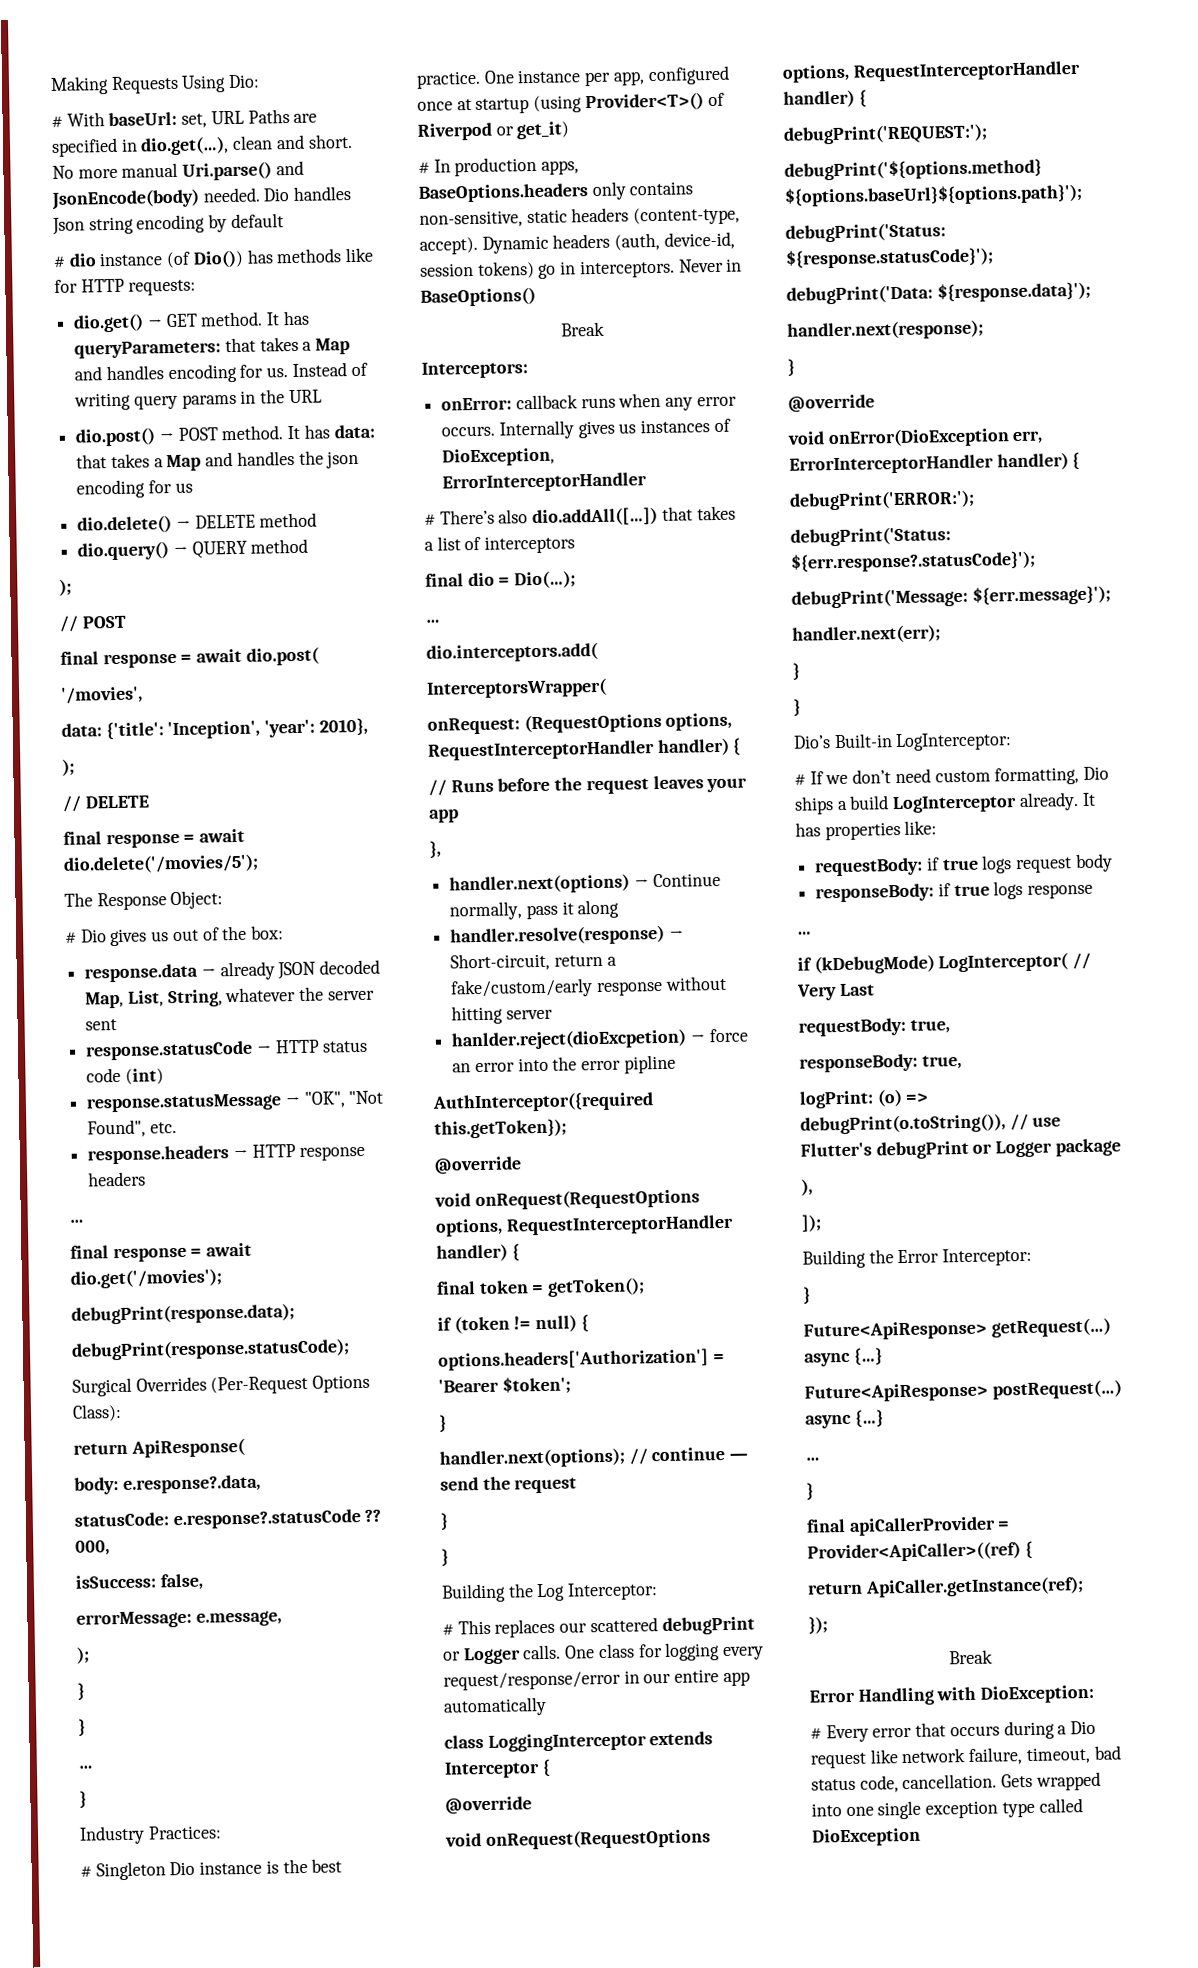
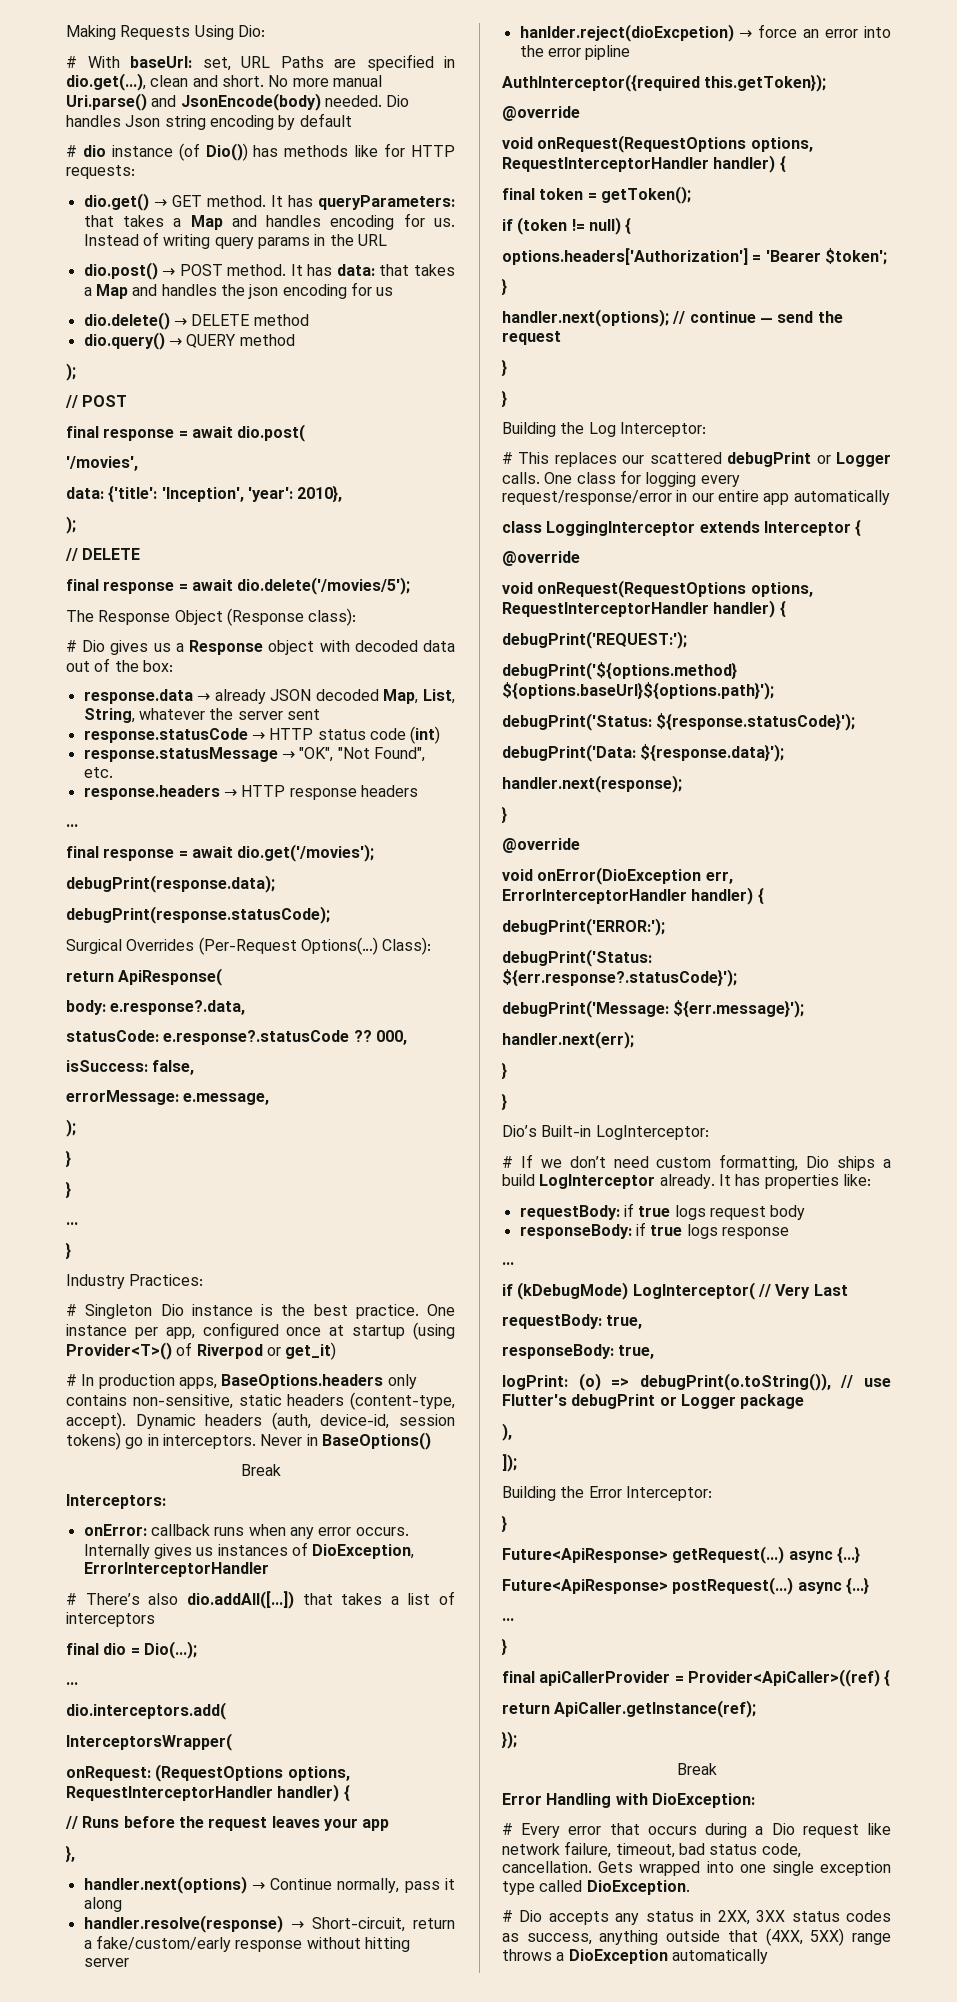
- The Response Object:
+ The Response Object (Response class):
- # Dio gives us out of the box:
+ # Dio gives us a Response object with decoded data out of the box:
- Surgical Overrides (Per-Request Options Class):
+ Surgical Overrides (Per-Request Options(…) Class):
- Gets wrapped into one single exception type called DioException
+ Gets wrapped into one single exception type called DioException.
+ # Dio accepts any status in 2XX, 3XX status codes as success, anything outside that (4XX, 5XX) range throws a DioException automatically

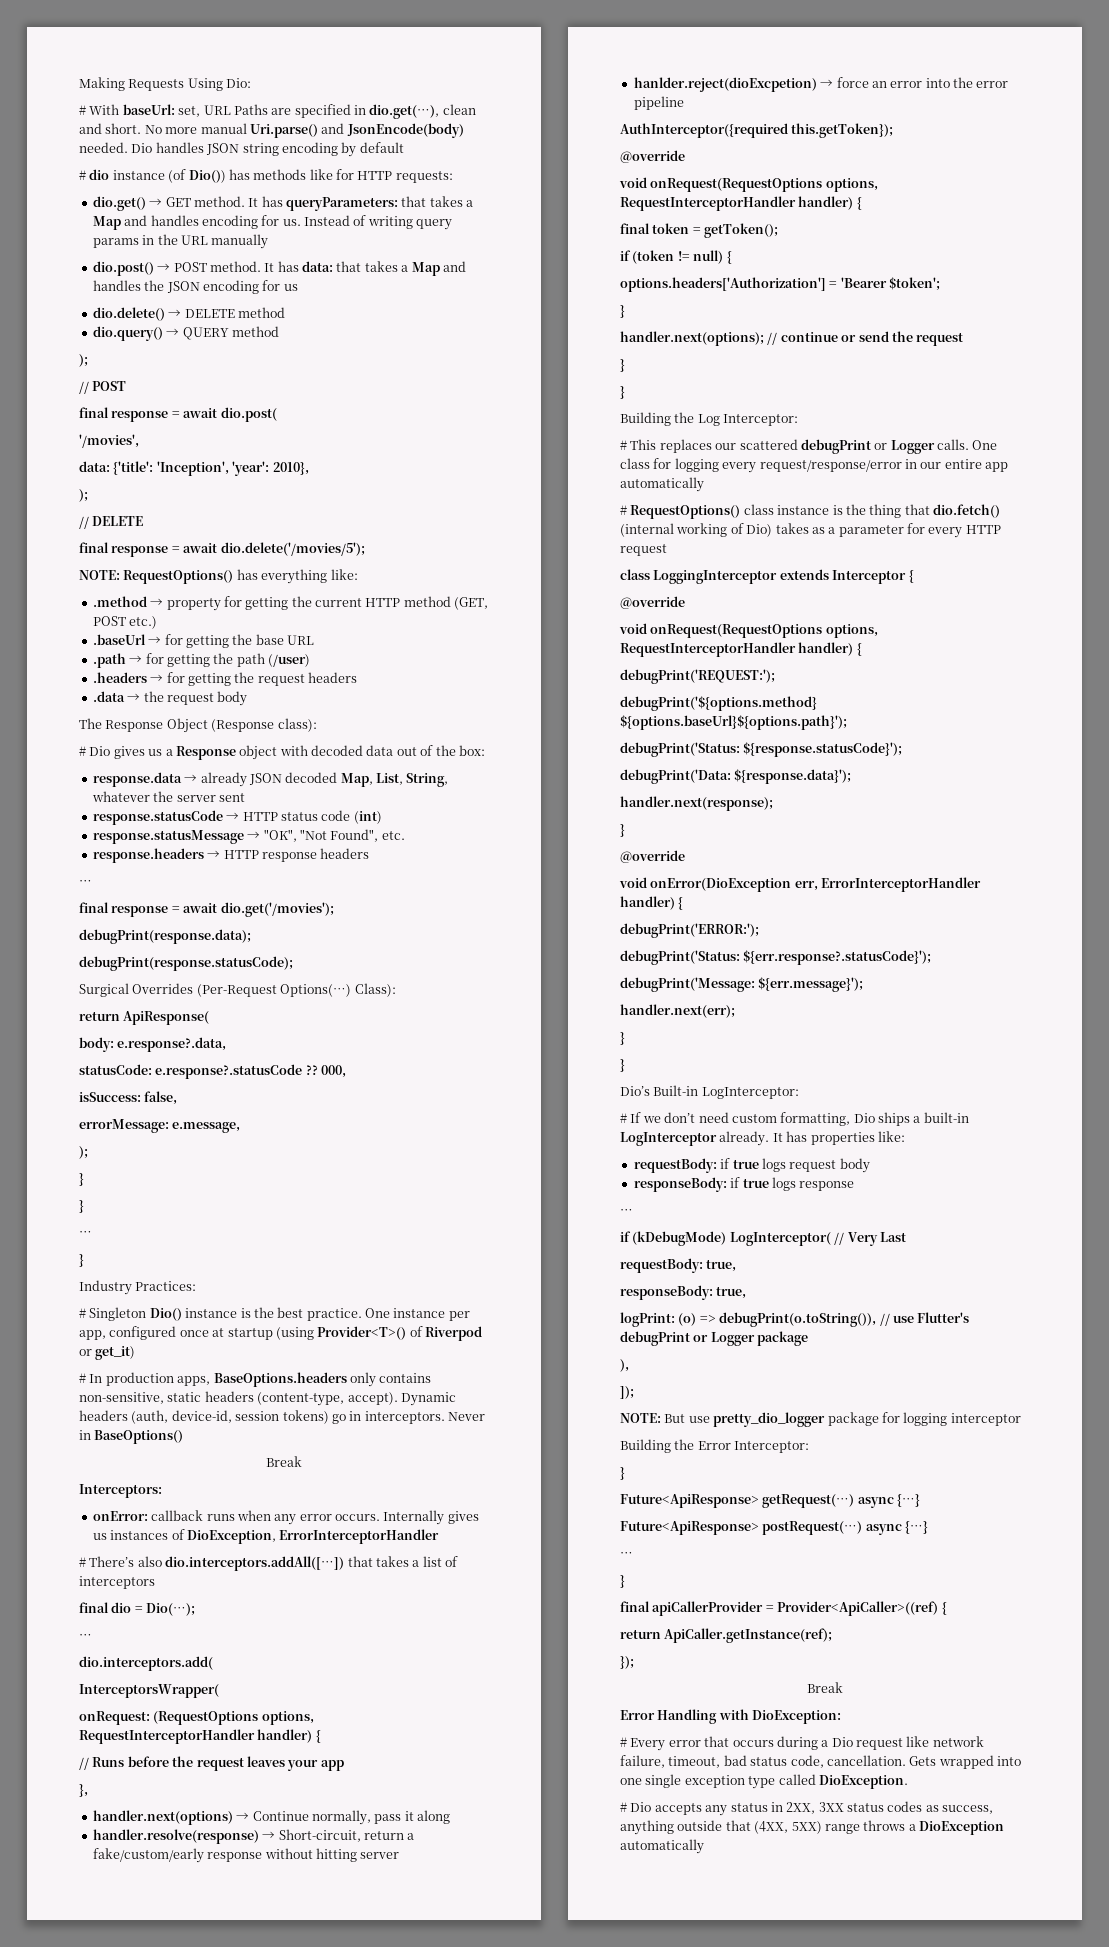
- Dio handles Json string encoding by default
+ Dio handles JSON string encoding by default
- Instead of writing query params in the URL
+ Instead of writing query params in the URL manually
- It has data: that takes a Map and handles the json encoding for us
+ It has data: that takes a Map and handles the JSON encoding for us
+ NOTE: RequestOptions() has everything like:
+ .method → property for getting the current HTTP method (GET, POST etc.)
+ .baseUrl → for getting the base URL
+ .path → for getting the path (/user)
+ .headers → for getting the request headers
+ .data → the request body
- # Singleton Dio instance is the best practice.
+ # Singleton Dio() instance is the best practice.
- # There’s also dio.addAll([…]) that takes a list of interceptors
+ # There’s also dio.interceptors.addAll([…]) that takes a list of interceptors
- hanlder.reject(dioExcpetion) → force an error into the error pipline
+ hanlder.reject(dioExcpetion) → force an error into the error pipeline
- handler.next(options); // continue — send the request
+ handler.next(options); // continue or send the request
+ # RequestOptions() class instance is the thing that dio.fetch() (internal working of Dio) takes as a parameter for every HTTP request
- # If we don’t need custom formatting, Dio ships a build LogInterceptor already.
+ # If we don’t need custom formatting, Dio ships a built-in LogInterceptor already.
+ NOTE: But use pretty_dio_logger package for logging interceptor

